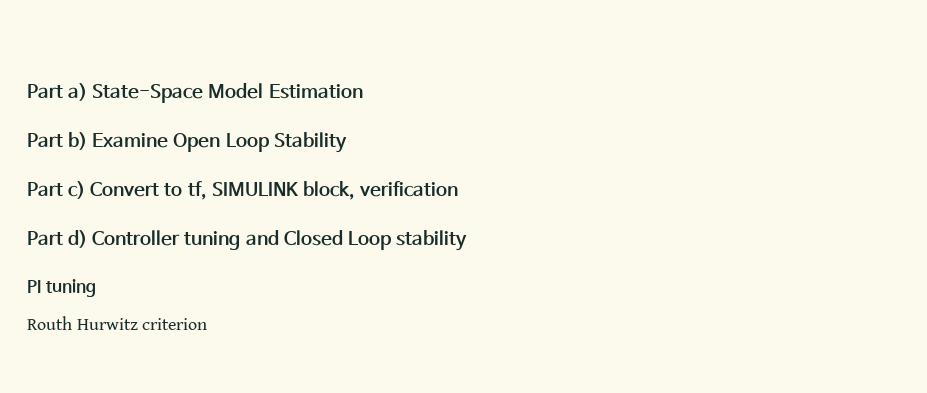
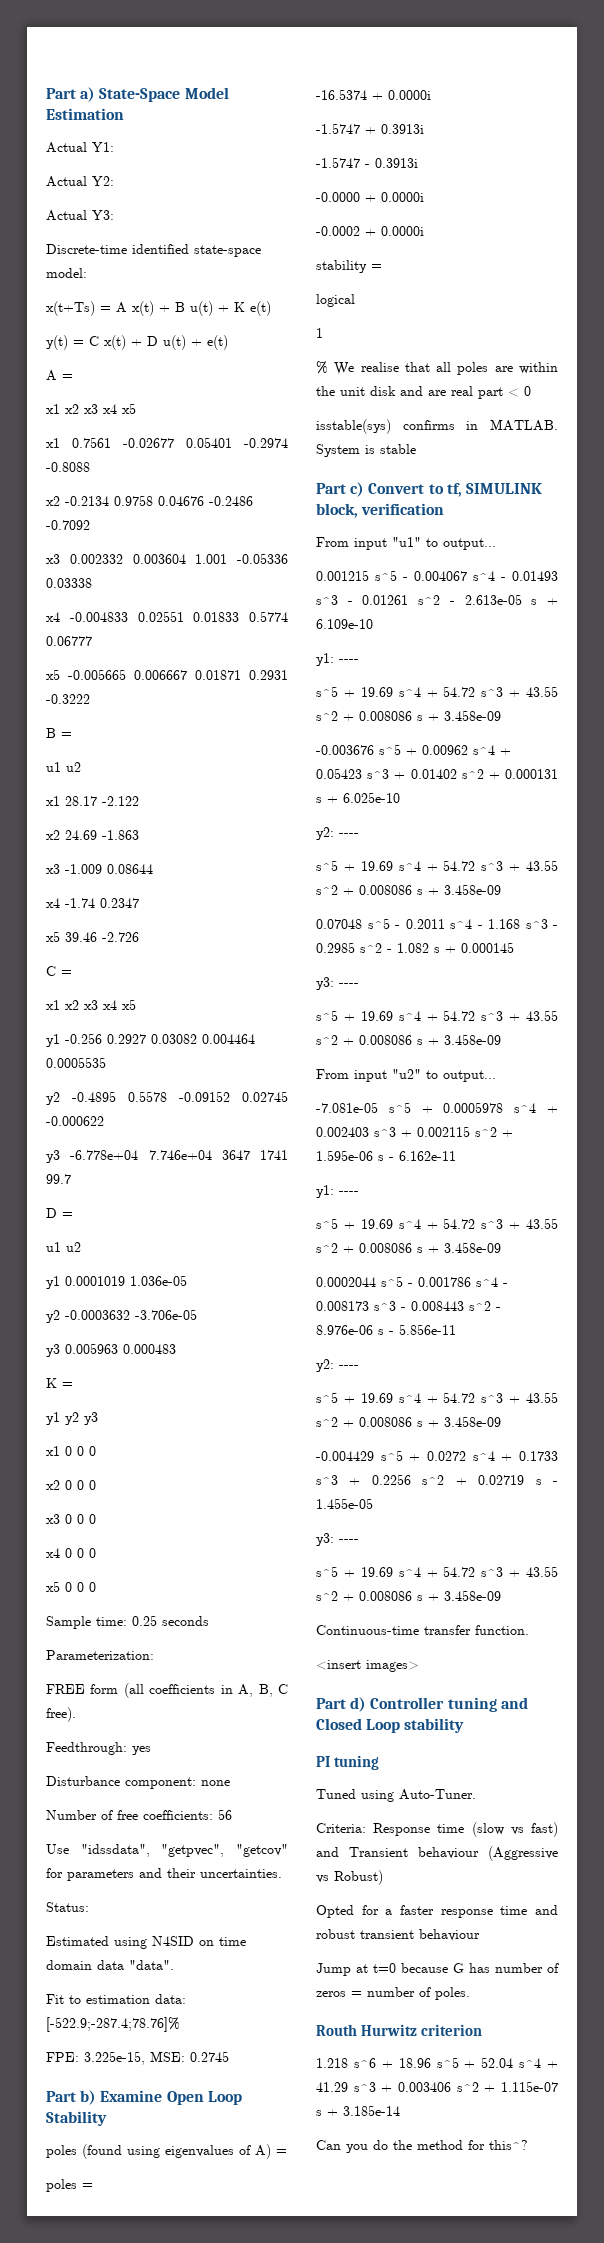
+ Actual Y1:
+ Actual Y2:
+ Actual Y3:
+ Discrete-time identified state-space model:
+ x(t+Ts) = A x(t) + B u(t) + K e(t)
+ y(t) = C x(t) + D u(t) + e(t)
+ A =
+ x1 x2 x3 x4 x5
+ x1 0.7561 -0.02677 0.05401 -0.2974 -0.8088
+ x2 -0.2134 0.9758 0.04676 -0.2486 -0.7092
+ x3 0.002332 0.003604 1.001 -0.05336 0.03338
+ x4 -0.004833 0.02551 0.01833 0.5774 0.06777
+ x5 -0.005665 0.006667 0.01871 0.2931 -0.3222
+ B =
+ u1 u2
+ x1 28.17 -2.122
+ x2 24.69 -1.863
+ x3 -1.009 0.08644
+ x4 -1.74 0.2347
+ x5 39.46 -2.726
+ C =
+ x1 x2 x3 x4 x5
+ y1 -0.256 0.2927 0.03082 0.004464 0.0005535
+ y2 -0.4895 0.5578 -0.09152 0.02745 -0.000622
+ y3 -6.778e+04 7.746e+04 3647 1741 99.7
+ D =
+ u1 u2
+ y1 0.0001019 1.036e-05
+ y2 -0.0003632 -3.706e-05
+ y3 0.005963 0.000483
+ K =
+ y1 y2 y3
+ x1 0 0 0
+ x2 0 0 0
+ x3 0 0 0
+ x4 0 0 0
+ x5 0 0 0
+ Sample time: 0.25 seconds
+ Parameterization:
+ FREE form (all coefficients in A, B, C free).
+ Feedthrough: yes
+ Disturbance component: none
+ Number of free coefficients: 56
+ Use "idssdata", "getpvec", "getcov" for parameters and their uncertainties.
+ Status:
+ Estimated using N4SID on time domain data "data".
+ Fit to estimation data: [-522.9;-287.4;78.76]%
+ FPE: 3.225e-15, MSE: 0.2745
+ poles (found using eigenvalues of A) =
+ poles =
+ -16.5374 + 0.0000i
+ -1.5747 + 0.3913i
+ -1.5747 - 0.3913i
+ -0.0000 + 0.0000i
+ -0.0002 + 0.0000i
+ stability =
+ logical
+ 1
+ % We realise that all poles are within the unit disk and are real part < 0
+ isstable(sys) confirms in MATLAB. System is stable
+ From input "u1" to output...
+ 0.001215 s^5 - 0.004067 s^4 - 0.01493 s^3 - 0.01261 s^2 - 2.613e-05 s + 6.109e-10
+ y1: ----
+ s^5 + 19.69 s^4 + 54.72 s^3 + 43.55 s^2 + 0.008086 s + 3.458e-09
+ -0.003676 s^5 + 0.00962 s^4 + 0.05423 s^3 + 0.01402 s^2 + 0.000131 s + 6.025e-10
+ y2: ----
+ s^5 + 19.69 s^4 + 54.72 s^3 + 43.55 s^2 + 0.008086 s + 3.458e-09
+ 0.07048 s^5 - 0.2011 s^4 - 1.168 s^3 - 0.2985 s^2 - 1.082 s + 0.000145
+ y3: ----
+ s^5 + 19.69 s^4 + 54.72 s^3 + 43.55 s^2 + 0.008086 s + 3.458e-09
+ From input "u2" to output...
+ -7.081e-05 s^5 + 0.0005978 s^4 + 0.002403 s^3 + 0.002115 s^2 + 1.595e-06 s - 6.162e-11
+ y1: ----
+ s^5 + 19.69 s^4 + 54.72 s^3 + 43.55 s^2 + 0.008086 s + 3.458e-09
+ 0.0002044 s^5 - 0.001786 s^4 - 0.008173 s^3 - 0.008443 s^2 - 8.976e-06 s - 5.856e-11
+ y2: ----
+ s^5 + 19.69 s^4 + 54.72 s^3 + 43.55 s^2 + 0.008086 s + 3.458e-09
+ -0.004429 s^5 + 0.0272 s^4 + 0.1733 s^3 + 0.2256 s^2 + 0.02719 s - 1.455e-05
+ y3: ----
+ s^5 + 19.69 s^4 + 54.72 s^3 + 43.55 s^2 + 0.008086 s + 3.458e-09
+ Continuous-time transfer function.
+ <insert images>
+ Tuned using Auto-Tuner.
+ Criteria: Response time (slow vs fast) and Transient behaviour (Aggressive vs Robust)
+ Opted for a faster response time and robust transient behaviour
+ Jump at t=0 because G has number of zeros = number of poles.
  Routh Hurwitz criterion
+ 1.218 s^6 + 18.96 s^5 + 52.04 s^4 + 41.29 s^3 + 0.003406 s^2 + 1.115e-07 s + 3.185e-14
+ Can you do the method for this^?

